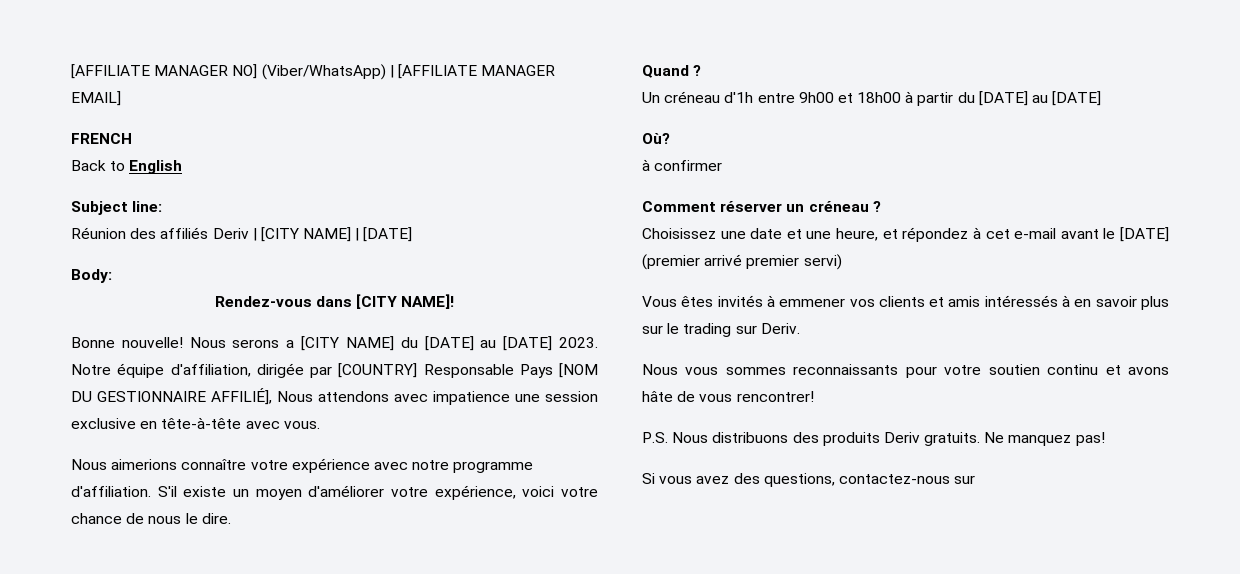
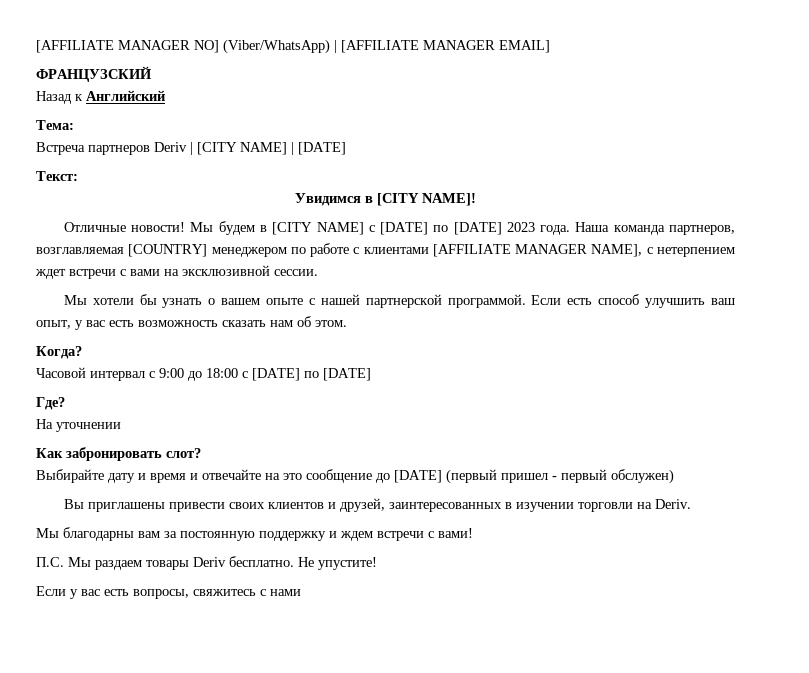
- FRENCH
- Back to English
- Subject line:
- Réunion des affiliés Deriv | [CITY NAME] | [DATE]
+ ФРАНЦУЗСКИЙ
+ Назад к Английский
+ Тема:
+ Встреча партнеров Deriv | [CITY NAME] | [DATE]
- Body:
- Rendez-vous dans [CITY NAME]!
+ Текст:
+ Увидимся в [CITY NAME]!
- Bonne nouvelle! Nous serons a [CITY NAME] du [DATE] au [DATE] 2023. Notre équipe d'affiliation, dirigée par [COUNTRY] Responsable Pays [NOM DU GESTIONNAIRE AFFILIÉ], Nous attendons avec impatience une session exclusive en tête-à-tête avec vous.
- Nous aimerions connaître votre expérience avec notre programme d'affiliation. S'il existe un moyen d'améliorer votre expérience, voici votre chance de nous le dire.
- Quand ?
- Un créneau d'1h entre 9h00 et 18h00 à partir du [DATE] au [DATE]
- Où?
- à confirmer
- Comment réserver un créneau ?
- Choisissez une date et une heure, et répondez à cet e-mail avant le [DATE] (premier arrivé premier servi)
- Vous êtes invités à emmener vos clients et amis intéressés à en savoir plus sur le trading sur Deriv.
- Nous vous sommes reconnaissants pour votre soutien continu et avons hâte de vous rencontrer!
- P.S. Nous distribuons des produits Deriv gratuits. Ne manquez pas!
- Si vous avez des questions, contactez-nous sur
+ Отличные новости! Мы будем в [CITY NAME] с [DATE] по [DATE] 2023 года. Наша команда партнеров, возглавляемая [COUNTRY] менеджером по работе с клиентами [AFFILIATE MANAGER NAME], с нетерпением ждет встречи с вами на эксклюзивной сессии.
+ Мы хотели бы узнать о вашем опыте с нашей партнерской программой. Если есть способ улучшить ваш опыт, у вас есть возможность сказать нам об этом.
+ Когда?
+ Часовой интервал с 9:00 до 18:00 с [DATE] по [DATE]
+ Где?
+ На уточнении
+ Как забронировать слот?
+ Выбирайте дату и время и отвечайте на это сообщение до [DATE] (первый пришел - первый обслужен)
+ Вы приглашены привести своих клиентов и друзей, заинтересованных в изучении торговли на Deriv.
+ Мы благодарны вам за постоянную поддержку и ждем встречи с вами!
+ П.С. Мы раздаем товары Deriv бесплатно. Не упустите!
+ Если у вас есть вопросы, свяжитесь с нами

